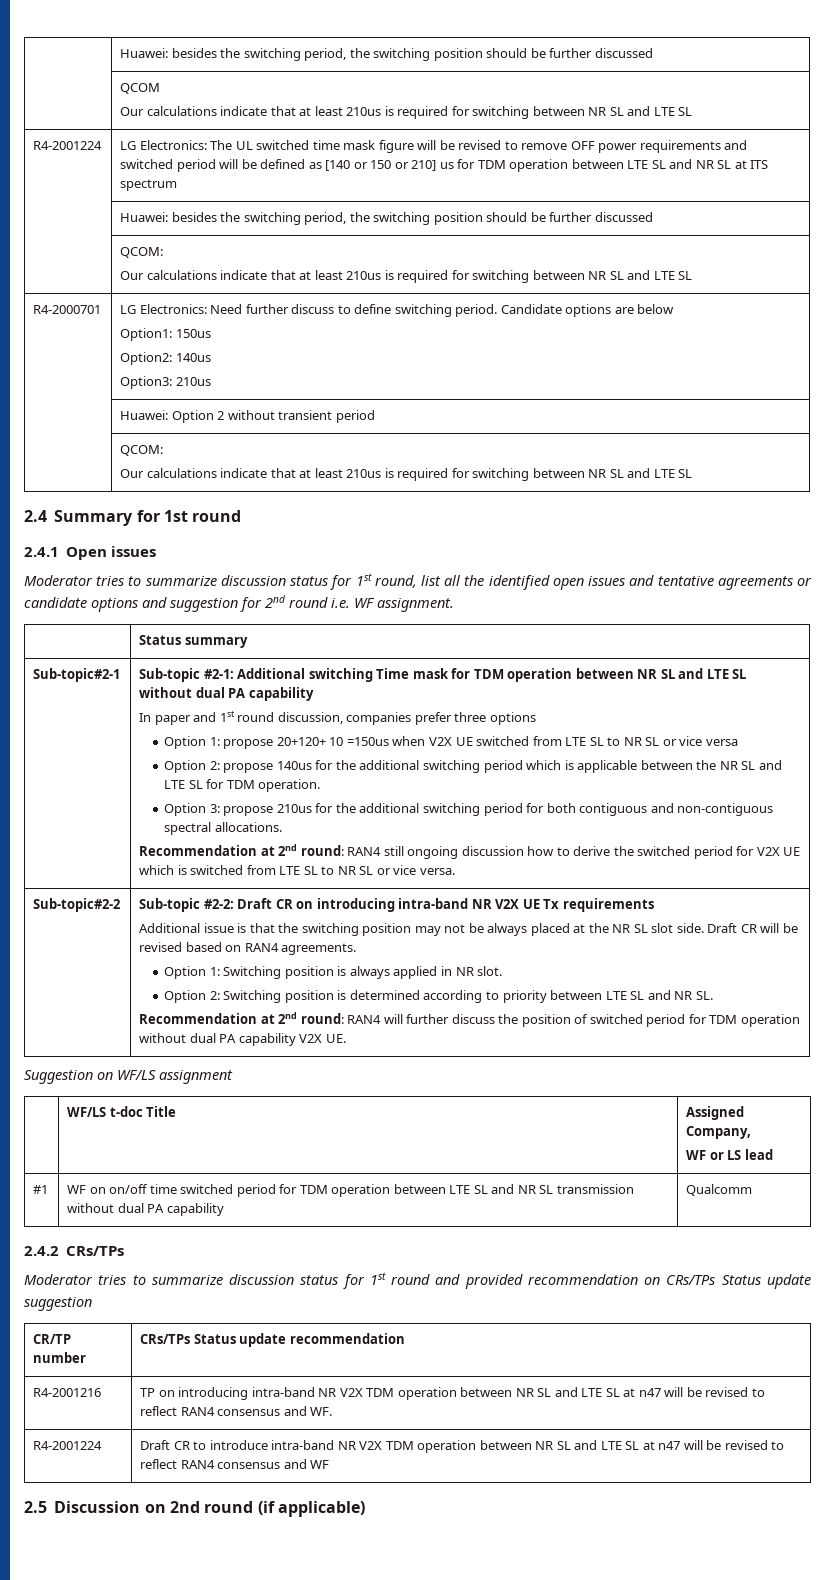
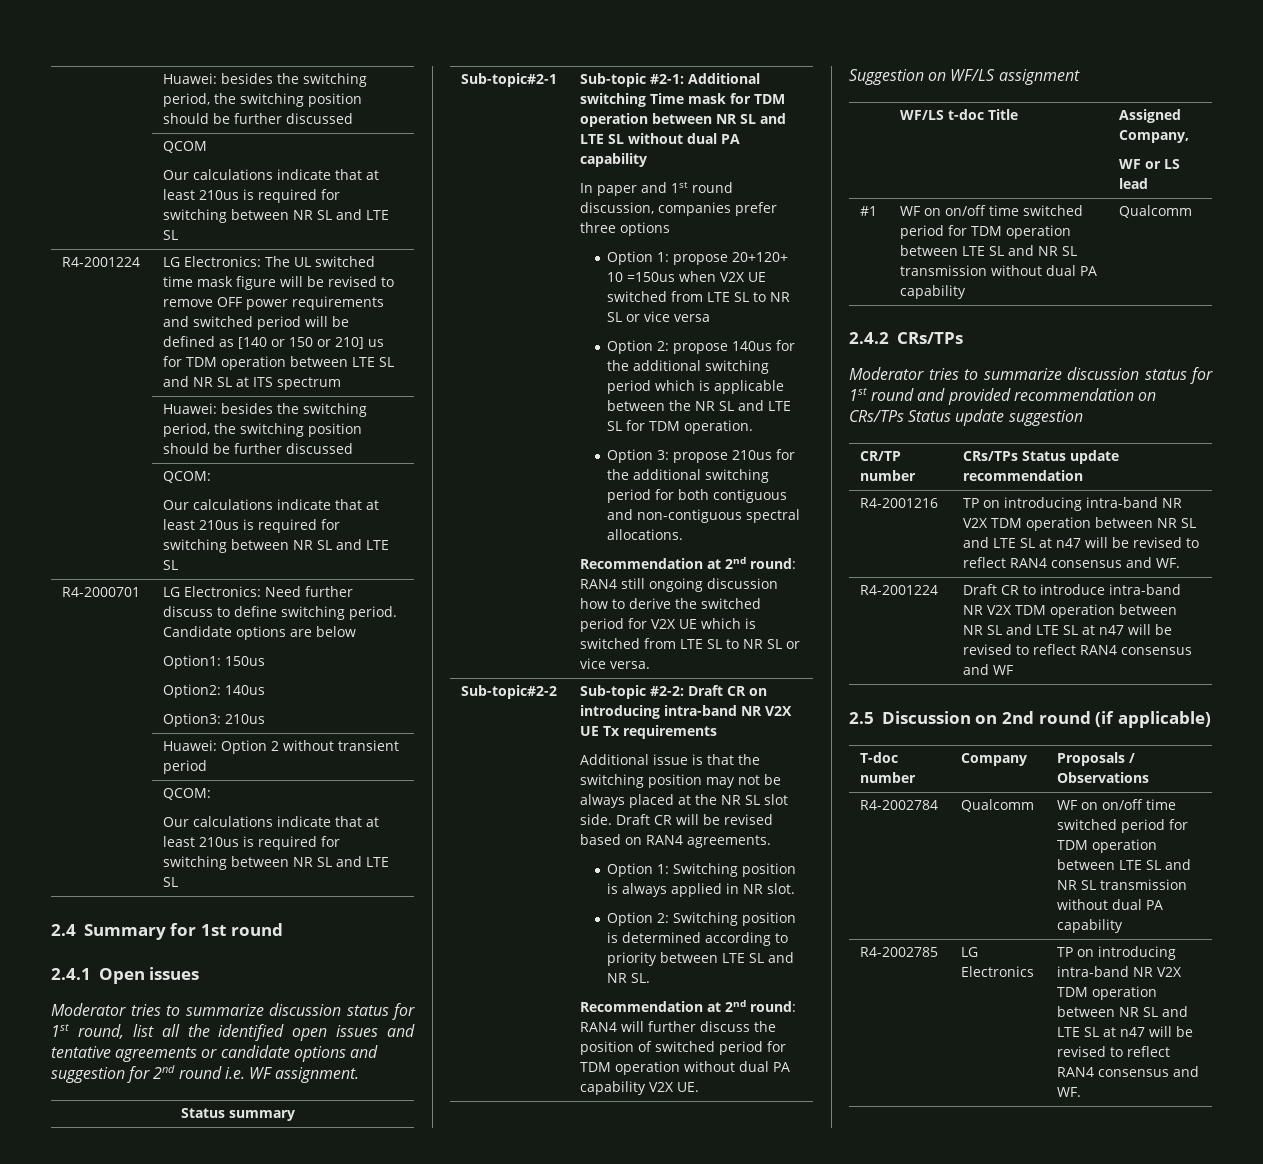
+ T-doc number | Company | Proposals / Observations
+ R4-2002784 | Qualcomm | WF on on/off time switched period for TDM operation between LTE SL and NR SL transmission without dual PA capability
+ R4-2002785 | LG Electronics | TP on introducing intra-band NR V2X TDM operation between NR SL and LTE SL at n47 will be revised to reflect RAN4 consensus and WF.

